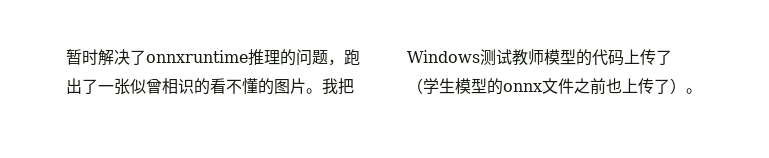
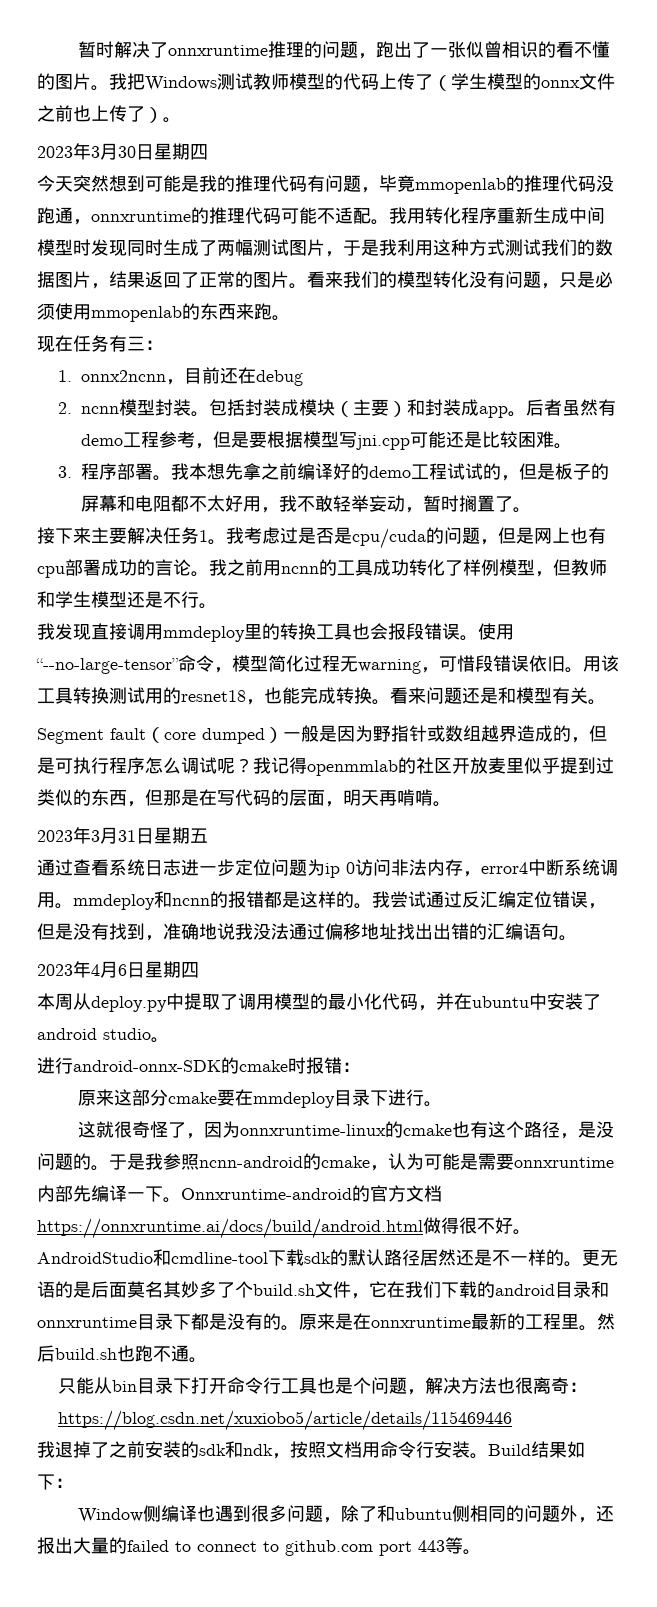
+ 2023年3月30日星期四
+ 今天突然想到可能是我的推理代码有问题，毕竟mmopenlab的推理代码没跑通，onnxruntime的推理代码可能不适配。我用转化程序重新生成中间模型时发现同时生成了两幅测试图片，于是我利用这种方式测试我们的数据图片，结果返回了正常的图片。看来我们的模型转化没有问题，只是必须使用mmopenlab的东西来跑。
+ 现在任务有三：
+ 1. onnx2ncnn，目前还在debug
+ 2. ncnn模型封装。包括封装成模块（主要）和封装成app。后者虽然有demo工程参考，但是要根据模型写jni.cpp可能还是比较困难。
+ 3.程序部署。我本想先拿之前编译好的demo工程试试的，但是板子的屏幕和电阻都不太好用，我不敢轻举妄动，暂时搁置了。
+ 接下来主要解决任务1。我考虑过是否是cpu/cuda的问题，但是网上也有cpu部署成功的言论。我之前用ncnn的工具成功转化了样例模型，但教师和学生模型还是不行。
+ 我发现直接调用mmdeploy里的转换工具也会报段错误。使用“--no-large-tensor”命令，模型简化过程无warning，可惜段错误依旧。用该工具转换测试用的resnet18，也能完成转换。看来问题还是和模型有关。
+ Segment fault（core dumped）一般是因为野指针或数组越界造成的，但是可执行程序怎么调试呢？我记得openmmlab的社区开放麦里似乎提到过类似的东西，但那是在写代码的层面，明天再啃啃。
+ 2023年3月31日星期五
+ 通过查看系统日志进一步定位问题为ip 0访问非法内存，error4中断系统调用。mmdeploy和ncnn的报错都是这样的。我尝试通过反汇编定位错误，但是没有找到，准确地说我没法通过偏移地址找出出错的汇编语句。
+ 2023年4月6日星期四
+ 本周从deploy.py中提取了调用模型的最小化代码，并在ubuntu中安装了android studio。
+ 进行android-onnx-SDK的cmake时报错：
+ 原来这部分cmake要在mmdeploy目录下进行。
+ 这就很奇怪了，因为onnxruntime-linux的cmake也有这个路径，是没问题的。于是我参照ncnn-android的cmake，认为可能是需要onnxruntime内部先编译一下。Onnxruntime-android的官方文档https://onnxruntime.ai/docs/build/android.html做得很不好。AndroidStudio和cmdline-tool下载sdk的默认路径居然还是不一样的。更无语的是后面莫名其妙多了个build.sh文件，它在我们下载的android目录和onnxruntime目录下都是没有的。原来是在onnxruntime最新的工程里。然后build.sh也跑不通。
+ 只能从bin目录下打开命令行工具也是个问题，解决方法也很离奇：https://blog.csdn.net/xuxiobo5/article/details/115469446
+ 我退掉了之前安装的sdk和ndk，按照文档用命令行安装。Build结果如下：
+ Window侧编译也遇到很多问题，除了和ubuntu侧相同的问题外，还报出大量的failed to connect to github.com port 443等。

